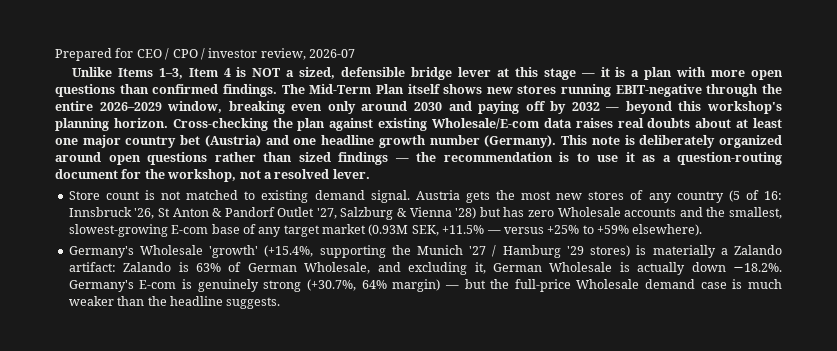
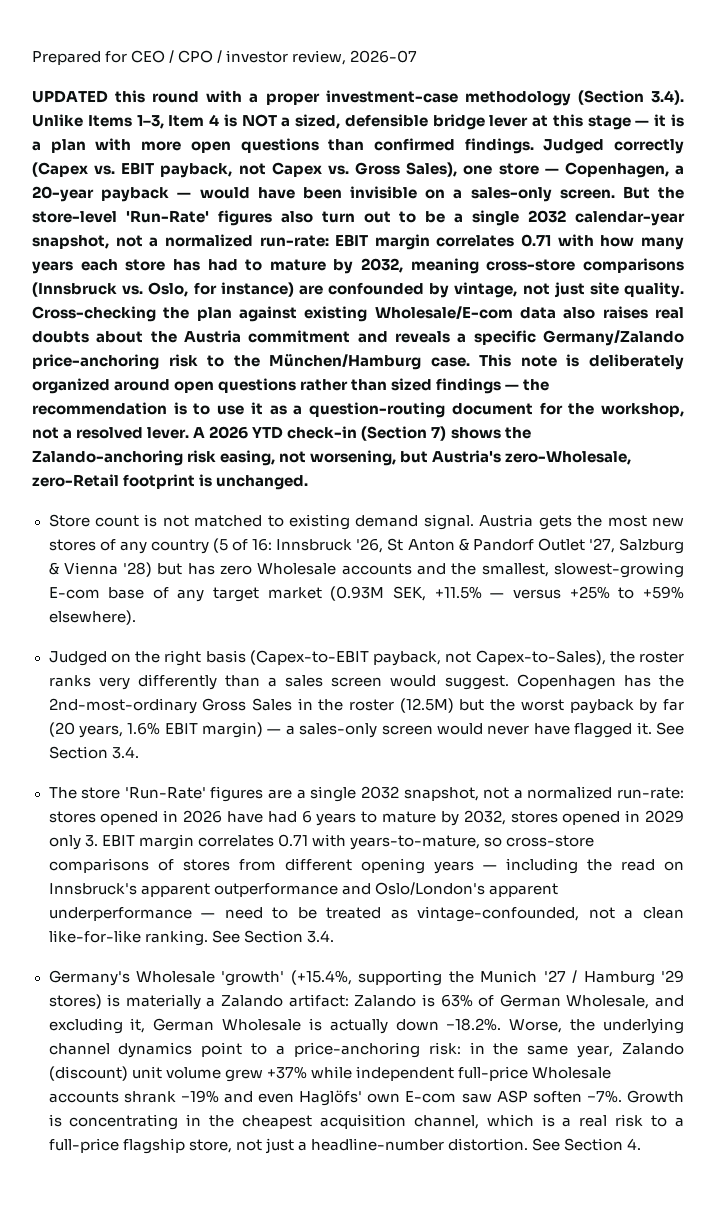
- Unlike Items 1–3, Item 4 is NOT a sized, defensible bridge lever at this stage — it is a plan with more open questions than confirmed findings.
+ UPDATED this round with a proper investment-case methodology (Section 3.4). Unlike Items 1–3, Item 4 is NOT a sized, defensible bridge lever at this stage — it is a plan with more open questions than confirmed findings.
- The Mid-Term Plan itself shows new stores running EBIT-negative through the entire 2026–2029 window, breaking even only around 2030 and paying off by 2032 — beyond this workshop's planning horizon.
+ Judged correctly (Capex vs. EBIT payback, not Capex vs. Gross Sales), one store — Copenhagen, a 20-year payback — would have been invisible on a sales-only screen. But the store-level 'Run-Rate' figures also turn out to be a single 2032 calendar-year snapshot, not a normalized run-rate: EBIT margin correlates 0.71 with how many years each store has had to mature by 2032, meaning cross-store comparisons (Innsbruck vs. Oslo, for instance) are confounded by vintage, not just site quality.
- Cross-checking the plan against existing Wholesale/E-com data raises real doubts about at least one major country bet (Austria) and one headline growth number (Germany).
+ Cross-checking the plan against existing Wholesale/E-com data also raises real doubts about the Austria commitment and reveals a specific Germany/Zalando price-anchoring risk to the München/Hamburg case.
+ A 2026 YTD check-in (Section 7) shows the Zalando-anchoring risk easing, not worsening, but Austria's zero-Wholesale, zero-Retail footprint is unchanged.
+ Judged on the right basis (Capex-to-EBIT payback, not Capex-to-Sales), the roster ranks very differently than a sales screen would suggest. Copenhagen has the 2nd-most-ordinary Gross Sales in the roster (12.5M) but the worst payback by far (20 years, 1.6% EBIT margin) — a sales-only screen would never have flagged it. See Section 3.4.
+ The store 'Run-Rate' figures are a single 2032 snapshot, not a normalized run-rate: stores opened in 2026 have had 6 years to mature by 2032, stores opened in 2029 only 3. EBIT margin correlates 0.71 with years-to-mature, so cross-store comparisons of stores from different opening years — including the read on Innsbruck's apparent outperformance and Oslo/London's apparent underperformance — need to be treated as vintage-confounded, not a clean like-for-like ranking. See Section 3.4.
- Germany's Wholesale 'growth' (+15.4%, supporting the Munich '27 / Hamburg '29 stores) is materially a Zalando artifact: Zalando is 63% of German Wholesale, and excluding it, German Wholesale is actually down −18.2%. Germany's E-com is genuinely strong (+30.7%, 64% margin) — but the full-price Wholesale demand case is much weaker than the headline suggests.
+ Germany's Wholesale 'growth' (+15.4%, supporting the Munich '27 / Hamburg '29 stores) is materially a Zalando artifact: Zalando is 63% of German Wholesale, and excluding it, German Wholesale is actually down −18.2%. Worse, the underlying channel dynamics point to a price-anchoring risk: in the same year, Zalando (discount) unit volume grew +37% while independent full-price Wholesale accounts shrank −19% and even Haglöfs' own E-com saw ASP soften −7%. Growth is concentrating in the cheapest acquisition channel, which is a real risk to a full-price flagship store, not just a headline-number distortion. See Section 4.

